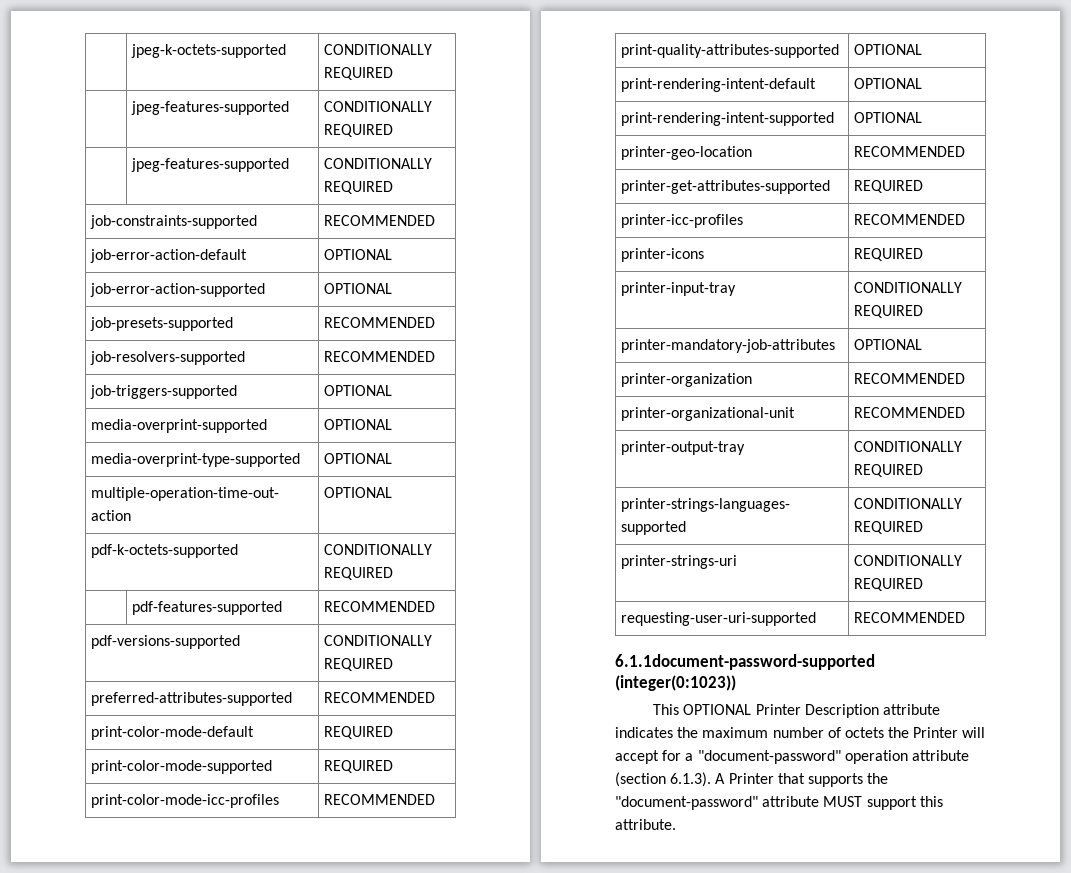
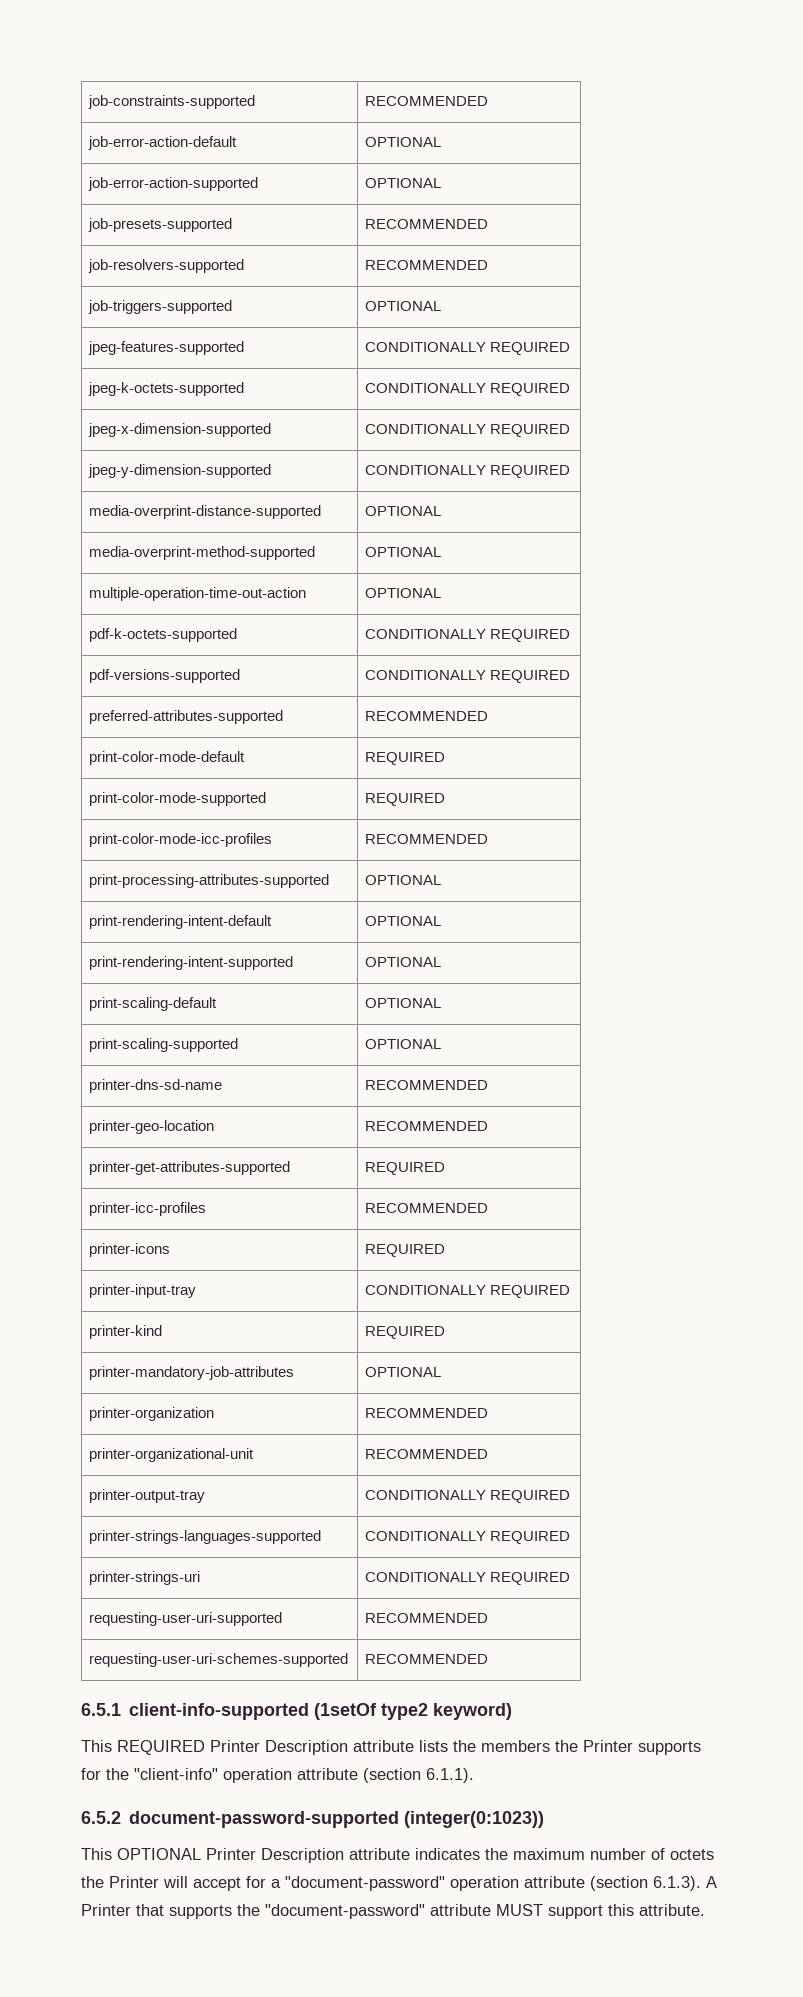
- | jpeg-k-octets-supported | CONDITIONALLY REQUIRED
- | jpeg-features-supported | CONDITIONALLY REQUIRED
- | jpeg-features-supported | CONDITIONALLY REQUIRED
- media-overprint-supported | OPTIONAL
- media-overprint-type-supported | OPTIONAL
+ jpeg-features-supported | CONDITIONALLY REQUIRED
+ jpeg-k-octets-supported | CONDITIONALLY REQUIRED
+ jpeg-x-dimension-supported | CONDITIONALLY REQUIRED
+ jpeg-y-dimension-supported | CONDITIONALLY REQUIRED
+ media-overprint-distance-supported | OPTIONAL
+ media-overprint-method-supported | OPTIONAL
- | pdf-features-supported | RECOMMENDED
- print-quality-attributes-supported | OPTIONAL
+ print-processing-attributes-supported | OPTIONAL
+ print-scaling-default | OPTIONAL
+ print-scaling-supported | OPTIONAL
+ printer-dns-sd-name | RECOMMENDED
+ printer-kind | REQUIRED
- 6.1.1document-password-supported (integer(0:1023))
+ requesting-user-uri-schemes-supported | RECOMMENDED
+ 6.5.1 client-info-supported (1setOf type2 keyword)
+ This REQUIRED Printer Description attribute lists the members the Printer supports for the "client-info" operation attribute (section 6.1.1).
+ 6.5.2 document-password-supported (integer(0:1023))

